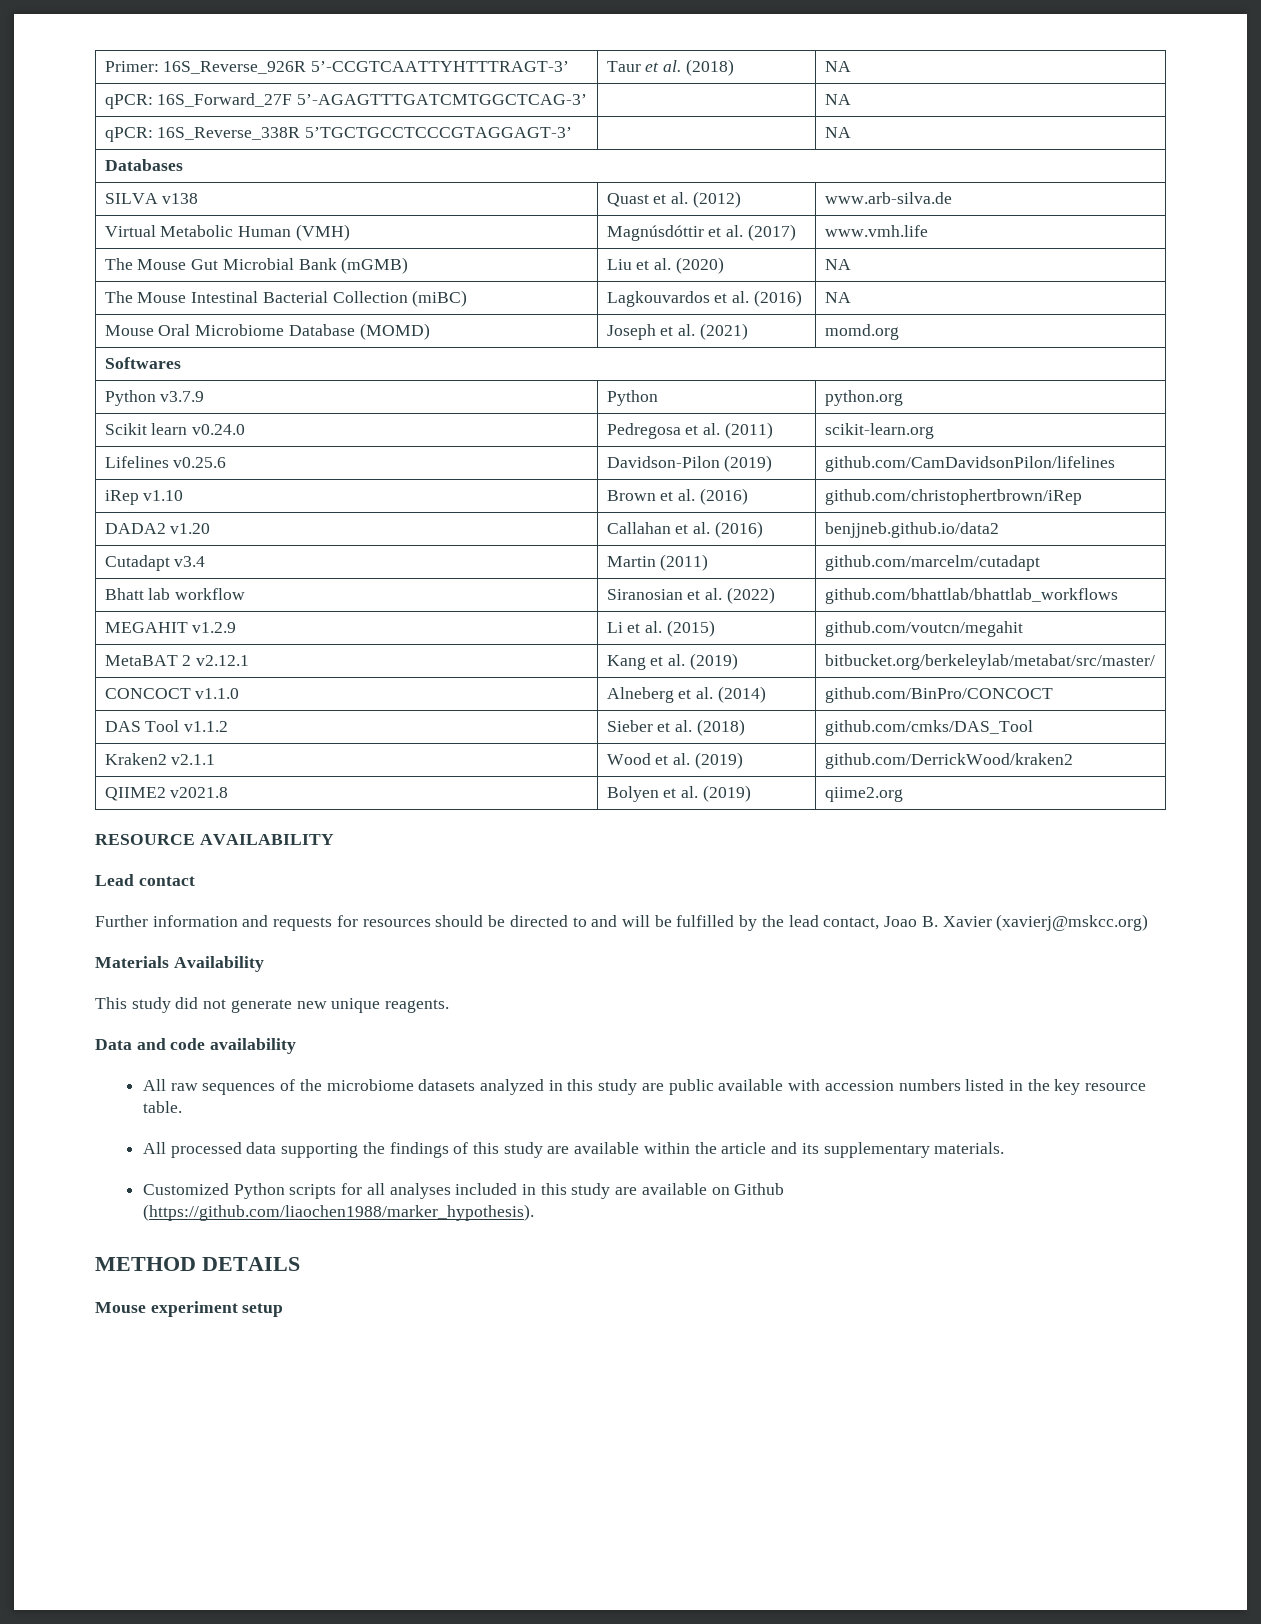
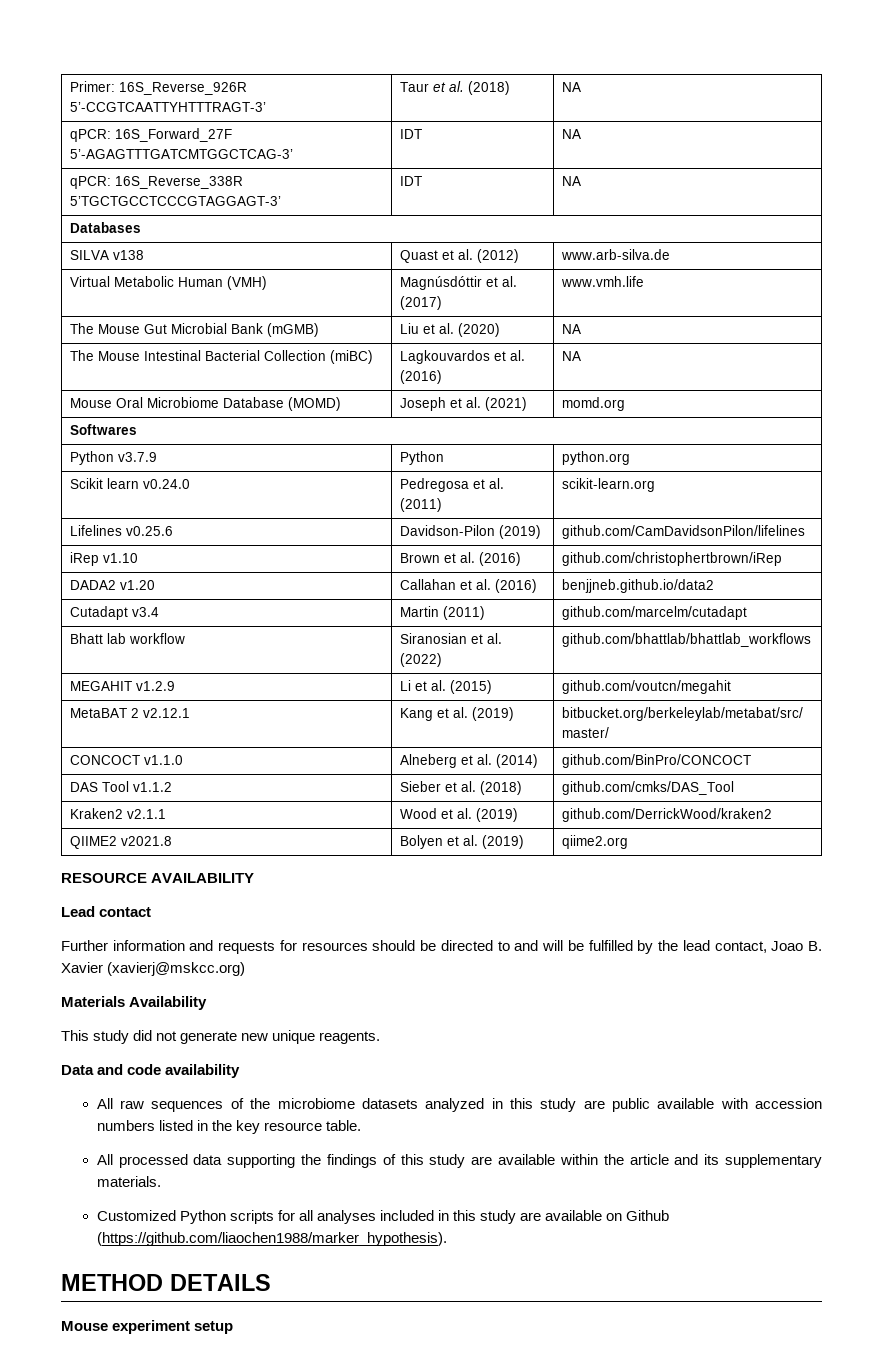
- qPCR: 16S_Forward_27F 5’-AGAGTTTGATCMTGGCTCAG-3’ | | NA
+ qPCR: 16S_Forward_27F 5’-AGAGTTTGATCMTGGCTCAG-3’ | IDT | NA
- qPCR: 16S_Reverse_338R 5’TGCTGCCTCCCGTAGGAGT-3’ | | NA
+ qPCR: 16S_Reverse_338R 5’TGCTGCCTCCCGTAGGAGT-3’ | IDT | NA

